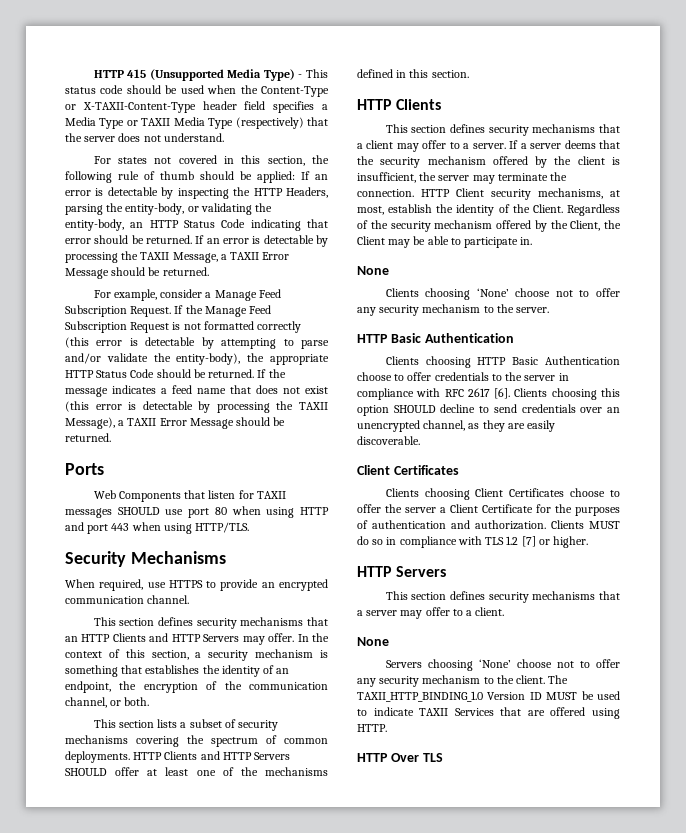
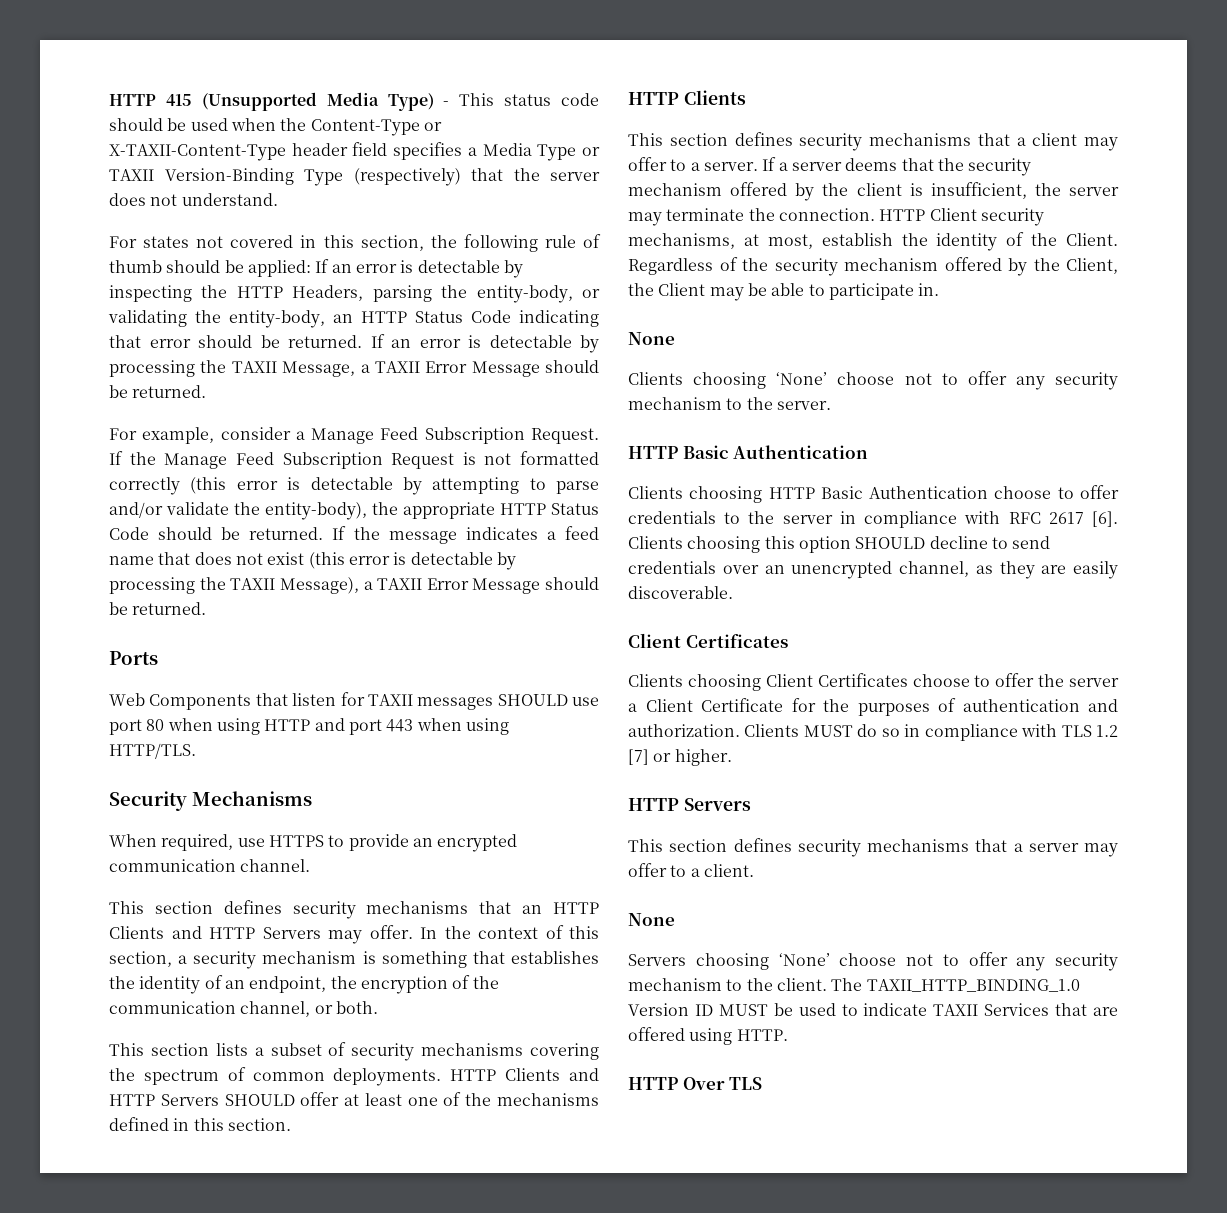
- HTTP 415 (Unsupported Media Type) - This status code should be used when the Content-Type or X-TAXII-Content-Type header field specifies a Media Type or TAXII Media Type (respectively) that the server does not understand.
+ HTTP 415 (Unsupported Media Type) - This status code should be used when the Content-Type or X-TAXII-Content-Type header field specifies a Media Type or TAXII Version-Binding Type (respectively) that the server does not understand.

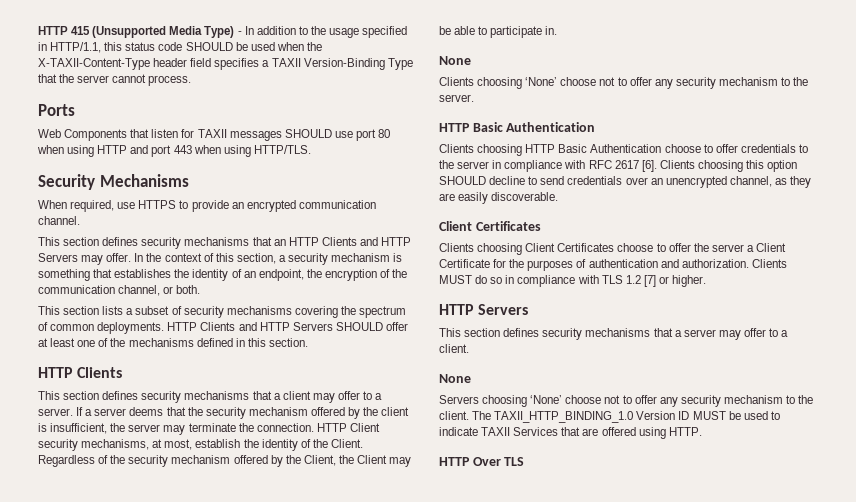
- HTTP 415 (Unsupported Media Type) - This status code should be used when the Content-Type or X-TAXII-Content-Type header field specifies a Media Type or TAXII Version-Binding Type (respectively) that the server does not understand.
- For states not covered in this section, the following rule of thumb should be applied: If an error is detectable by inspecting the HTTP Headers, parsing the entity-body, or validating the entity-body, an HTTP Status Code indicating that error should be returned. If an error is detectable by processing the TAXII Message, a TAXII Error Message should be returned.
- For example, consider a Manage Feed Subscription Request. If the Manage Feed Subscription Request is not formatted correctly (this error is detectable by attempting to parse and/or validate the entity-body), the appropriate HTTP Status Code should be returned. If the message indicates a feed name that does not exist (this error is detectable by processing the TAXII Message), a TAXII Error Message should be returned.
+ HTTP 415 (Unsupported Media Type) - In addition to the usage specified in HTTP/1.1, this status code SHOULD be used when the X-TAXII-Content-Type header field specifies a TAXII Version-Binding Type that the server cannot process.

